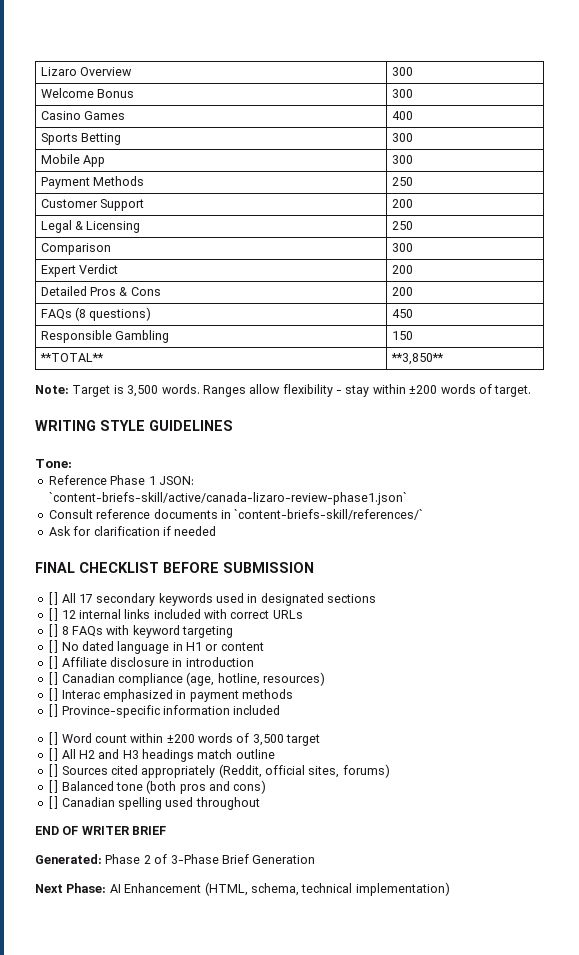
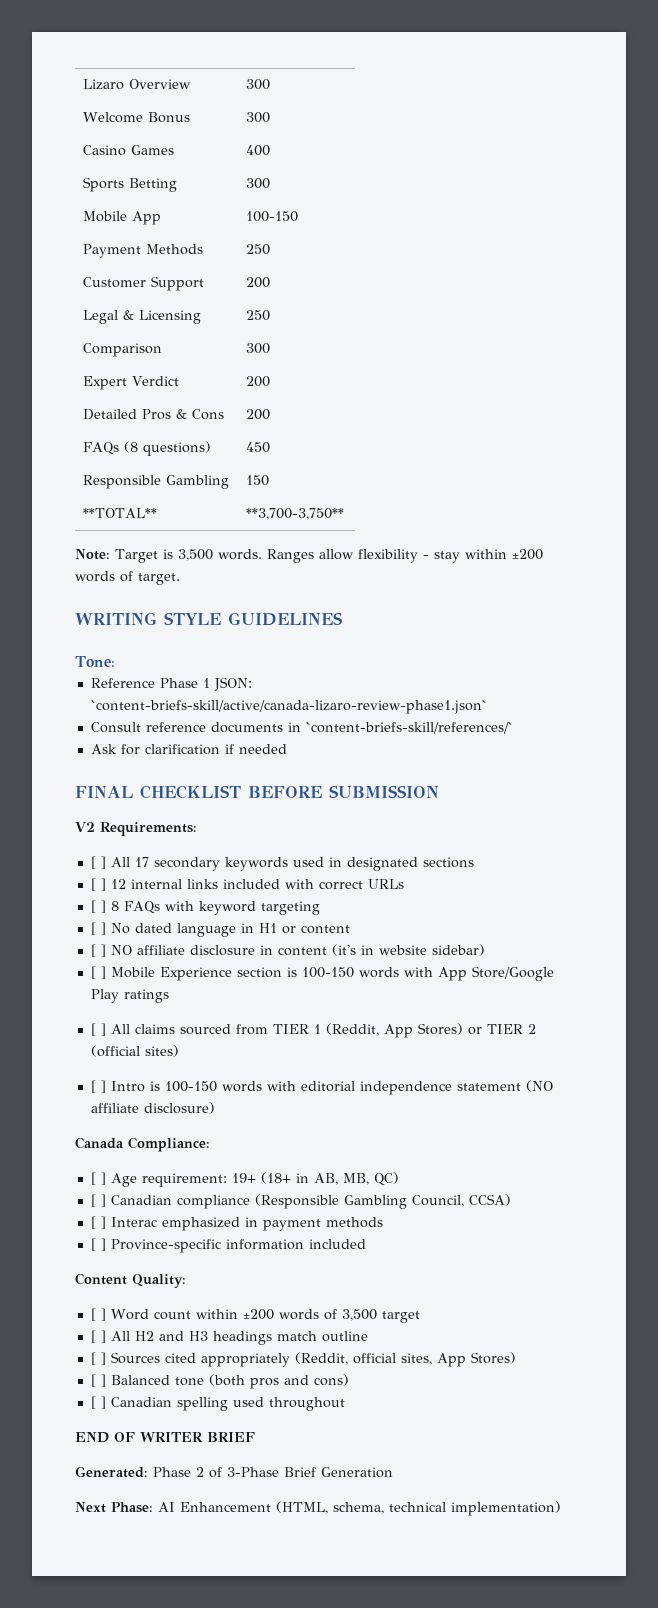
- Mobile App | 300
+ Mobile App | 100-150
- **TOTAL** | **3,850**
+ **TOTAL** | **3,700-3,750**
+ V2 Requirements:
- [ ] Affiliate disclosure in introduction
+ [ ] NO affiliate disclosure in content (it's in website sidebar)
+ [ ] Mobile Experience section is 100-150 words with App Store/Google Play ratings
+ [ ] All claims sourced from TIER 1 (Reddit, App Stores) or TIER 2 (official sites)
+ [ ] Intro is 100-150 words with editorial independence statement (NO affiliate disclosure)
+ Canada Compliance:
+ [ ] Age requirement: 19+ (18+ in AB, MB, QC)
- [ ] Canadian compliance (age, hotline, resources)
+ [ ] Canadian compliance (Responsible Gambling Council, CCSA)
+ Content Quality:
- [ ] Sources cited appropriately (Reddit, official sites, forums)
+ [ ] Sources cited appropriately (Reddit, official sites, App Stores)

